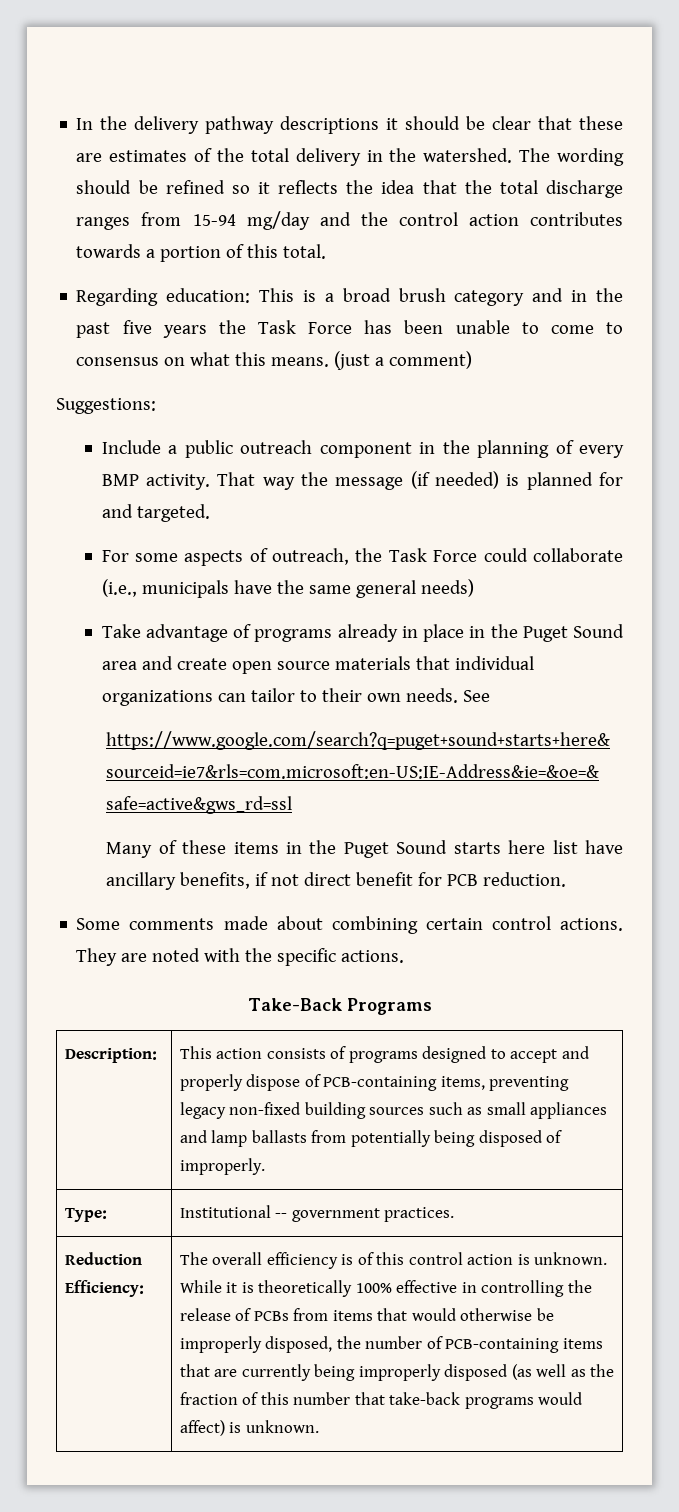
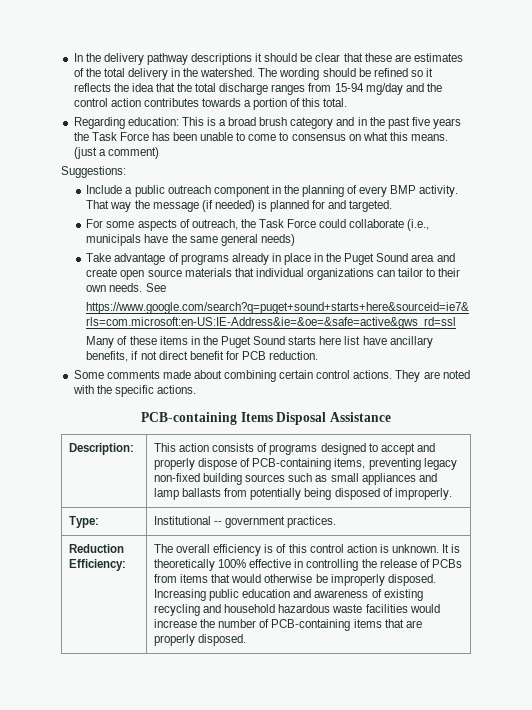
- Take-Back Programs
+ PCB-containing Items Disposal Assistance
- While it is theoretically 100% effective in controlling the release of PCBs from items that would otherwise be improperly disposed, the number of PCB-containing items that are currently being improperly disposed (as well as the fraction of this number that take-back programs would affect) is unknown.
+ It is theoretically 100% effective in controlling the release of PCBs from items that would otherwise be improperly disposed. Increasing public education and awareness of existing recycling and household hazardous waste facilities would increase the number of PCB-containing items that are properly disposed.

